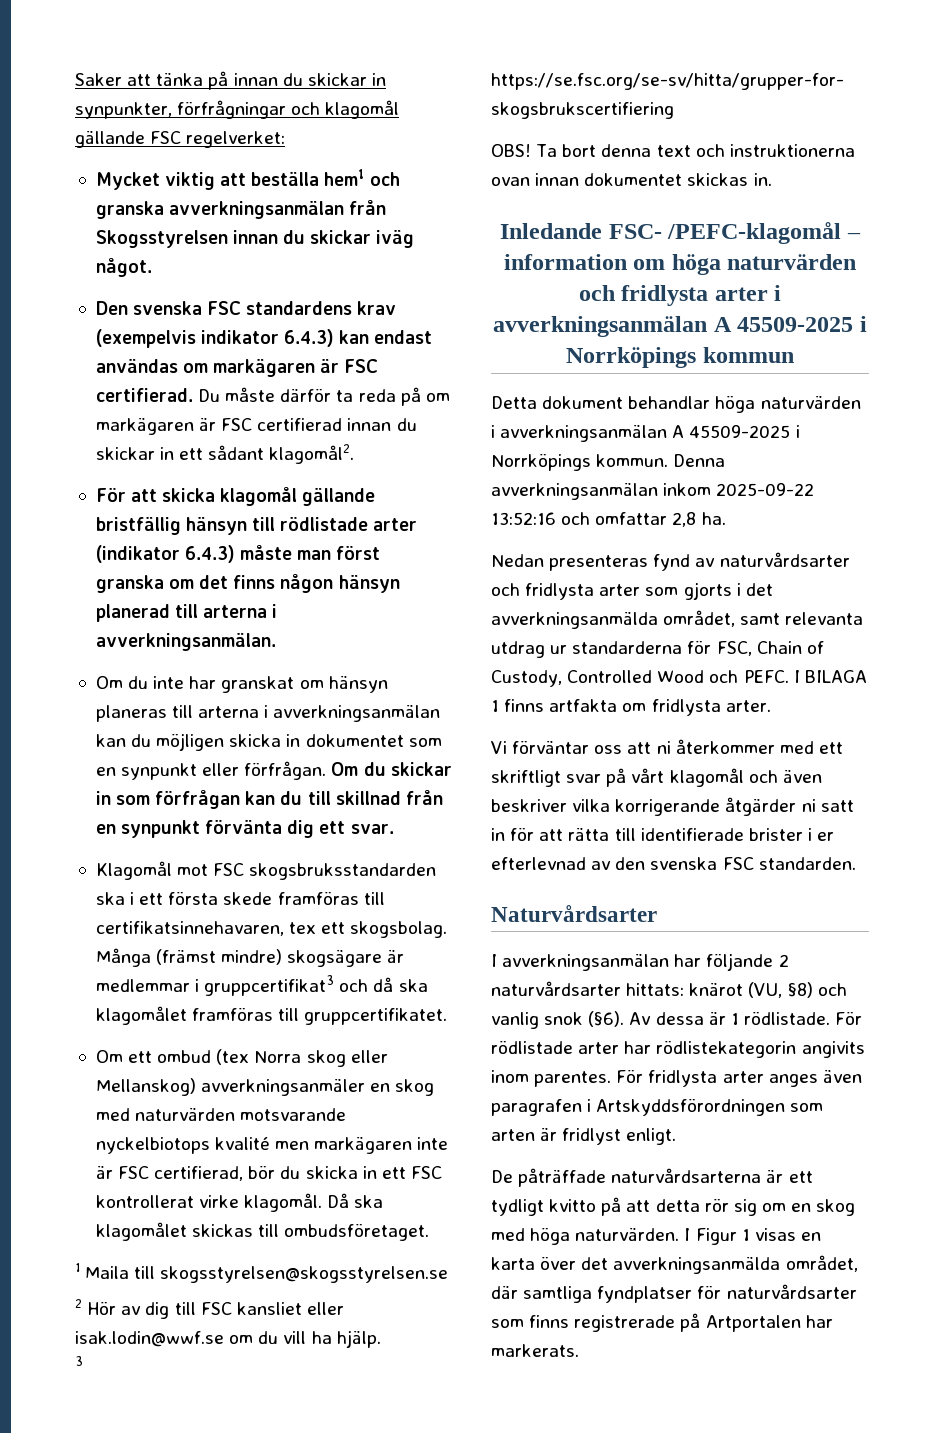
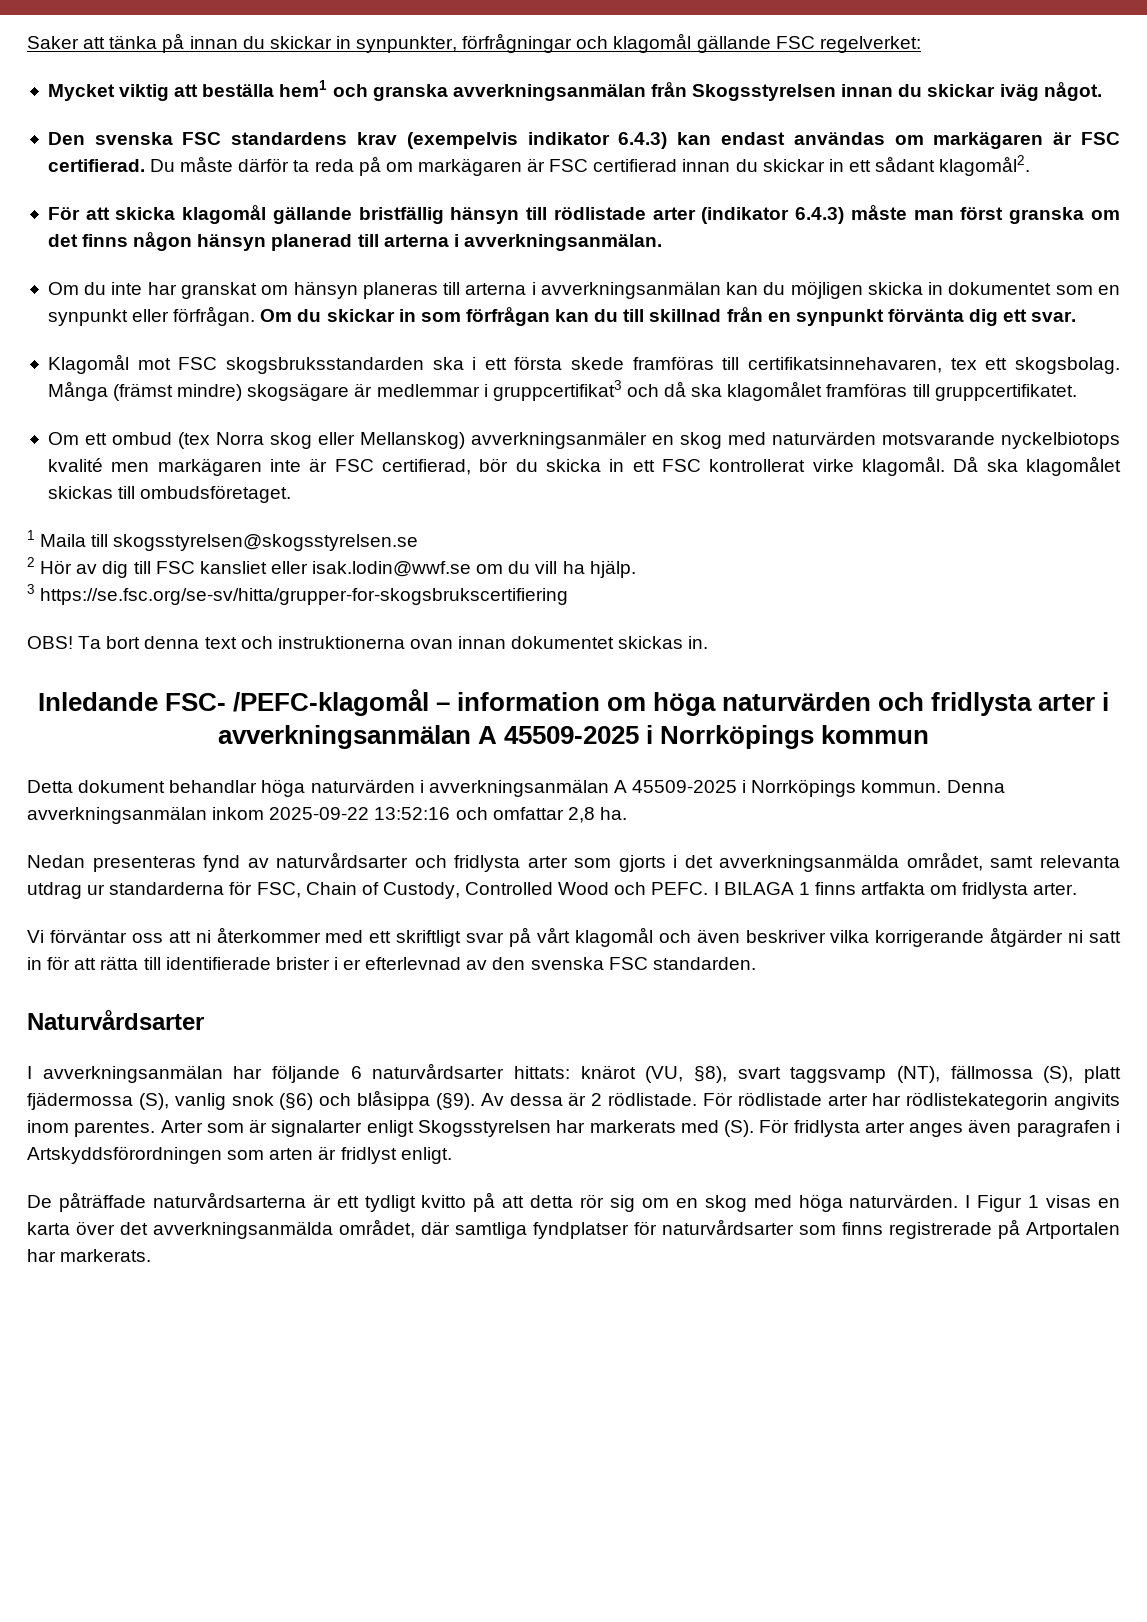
- I avverkningsanmälan har följande 2 naturvårdsarter hittats: knärot (VU, §8) och vanlig snok (§6).
+ I avverkningsanmälan har följande 6 naturvårdsarter hittats: knärot (VU, §8), svart taggsvamp (NT), fällmossa (S), platt fjädermossa (S), vanlig snok (§6) och blåsippa (§9).
- Av dessa är 1 rödlistade.
+ Av dessa är 2 rödlistade.
- För fridlysta arter anges även paragrafen i Artskyddsförordningen som arten är fridlyst enligt.
+ Arter som är signalarter enligt Skogsstyrelsen har markerats med (S). För fridlysta arter anges även paragrafen i Artskyddsförordningen som arten är fridlyst enligt.

